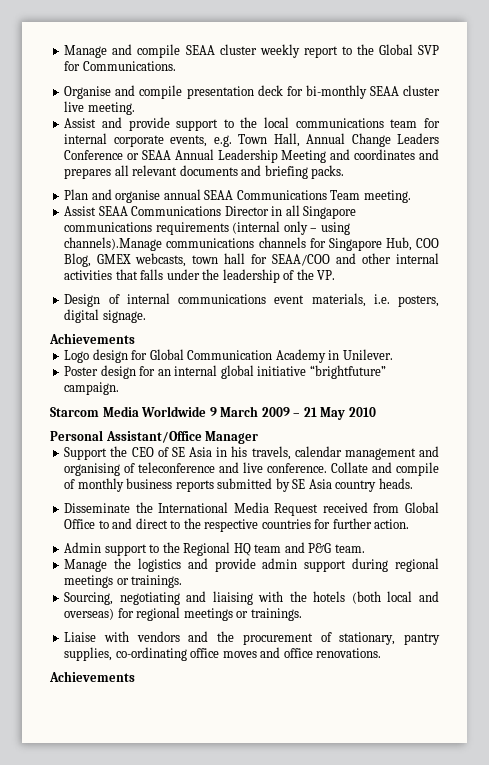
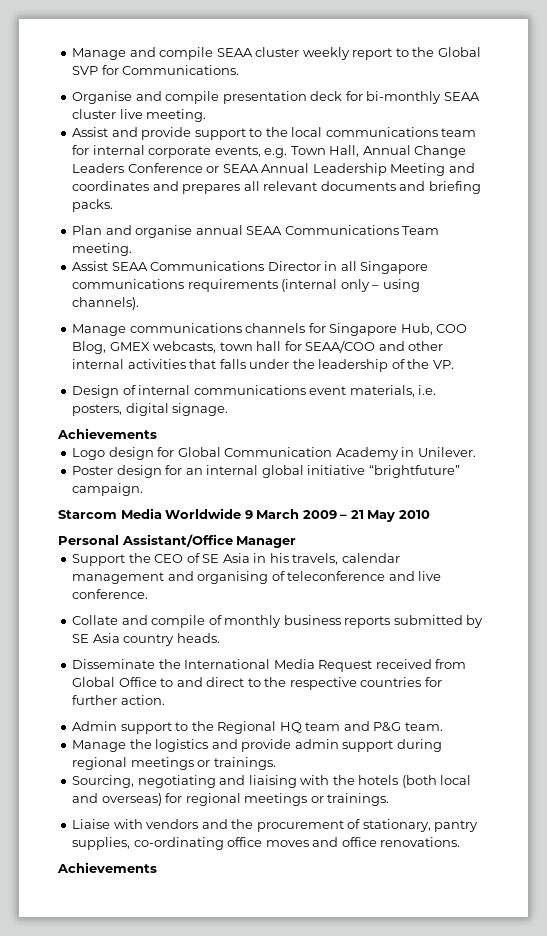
- Assist SEAA Communications Director in all Singapore communications requirements (internal only – using channels).Manage communications channels for Singapore Hub, COO Blog, GMEX webcasts, town hall for SEAA/COO and other internal activities that falls under the leadership of the VP.
+ Assist SEAA Communications Director in all Singapore communications requirements (internal only – using channels).
+ Manage communications channels for Singapore Hub, COO Blog, GMEX webcasts, town hall for SEAA/COO and other internal activities that falls under the leadership of the VP.
- Support the CEO of SE Asia in his travels, calendar management and organising of teleconference and live conference. Collate and compile of monthly business reports submitted by SE Asia country heads.
+ Support the CEO of SE Asia in his travels, calendar management and organising of teleconference and live conference.
+ Collate and compile of monthly business reports submitted by SE Asia country heads.

